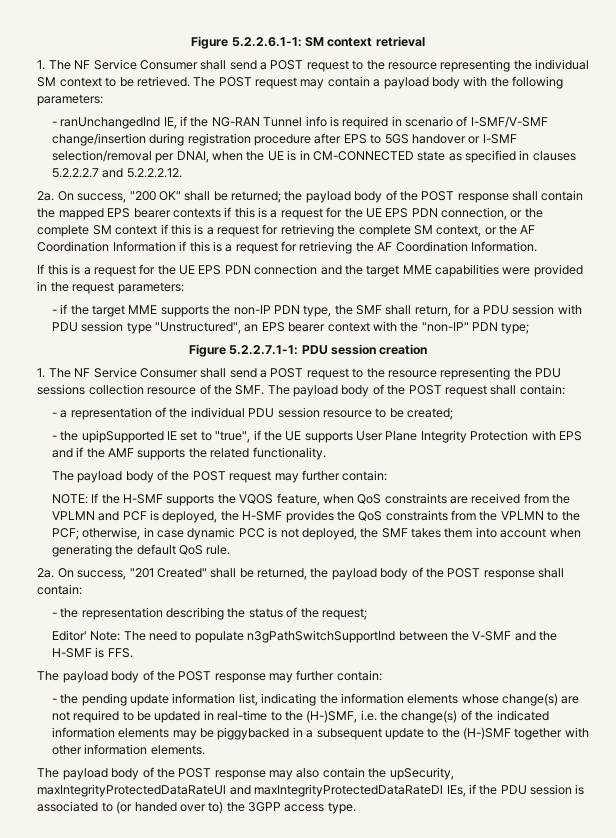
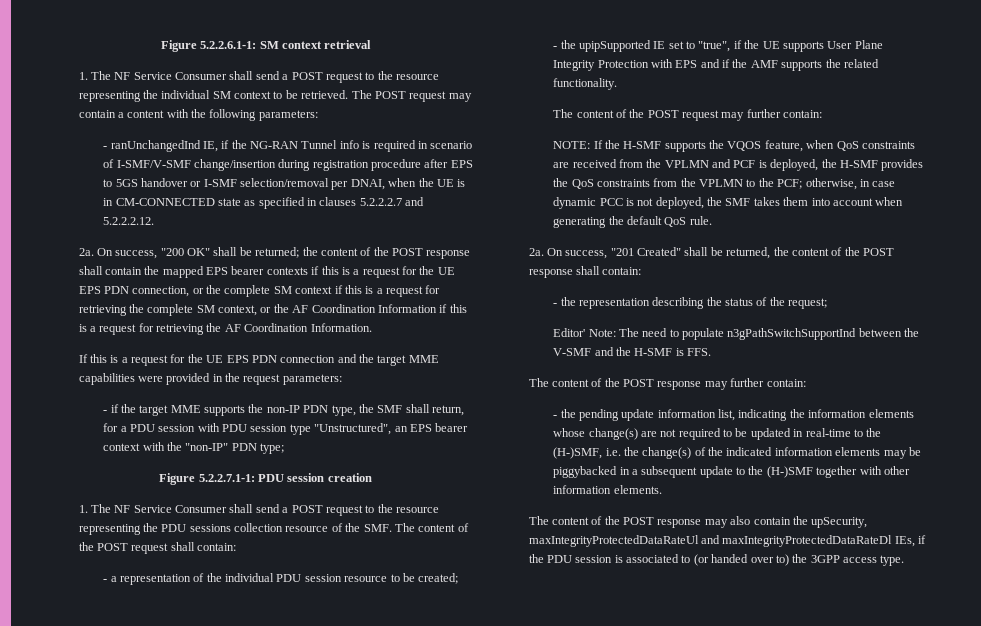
- The POST request may contain a payload body with the following parameters:
+ The POST request may contain a content with the following parameters:
- the payload body of the POST response shall contain the mapped EPS bearer contexts if this is a request for the UE EPS PDN connection, or the complete SM context if this is a request for retrieving the complete SM context, or the AF Coordination Information if this is a request for retrieving the AF Coordination Information.
+ the content of the POST response shall contain the mapped EPS bearer contexts if this is a request for the UE EPS PDN connection, or the complete SM context if this is a request for retrieving the complete SM context, or the AF Coordination Information if this is a request for retrieving the AF Coordination Information.
- 1. The NF Service Consumer shall send a POST request to the resource representing the PDU sessions collection resource of the SMF. The payload body of the POST request shall contain:
+ 1. The NF Service Consumer shall send a POST request to the resource representing the PDU sessions collection resource of the SMF. The content of the POST request shall contain:
- The payload body of the POST request may further contain:
+ The content of the POST request may further contain:
- On success, "201 Created" shall be returned, the payload body of the POST response shall contain:
+ On success, "201 Created" shall be returned, the content of the POST response shall contain:
- The payload body of the POST response may further contain:
+ The content of the POST response may further contain:
- The payload body of the POST response may also contain the upSecurity, maxIntegrityProtectedDataRateUl and maxIntegrityProtectedDataRateDl IEs, if the PDU session is associated to (or handed over to) the 3GPP access type.
+ The content of the POST response may also contain the upSecurity, maxIntegrityProtectedDataRateUl and maxIntegrityProtectedDataRateDl IEs, if the PDU session is associated to (or handed over to) the 3GPP access type.

